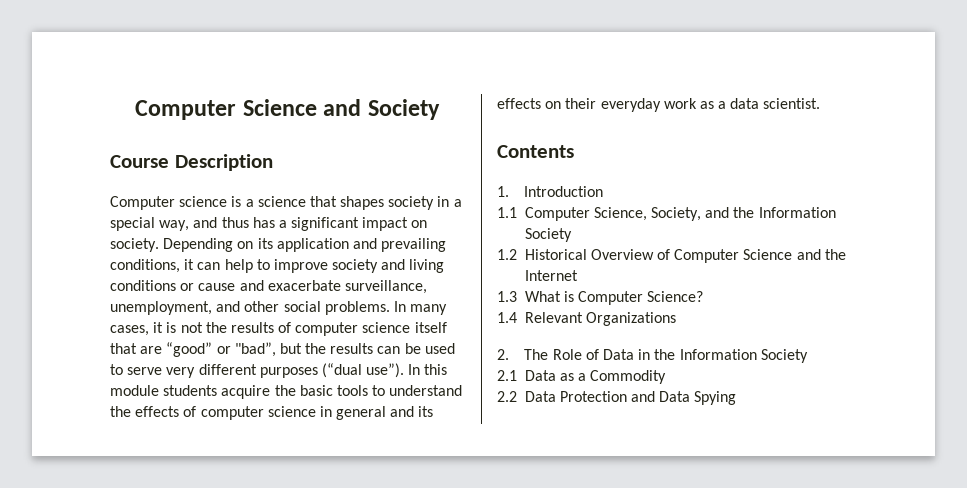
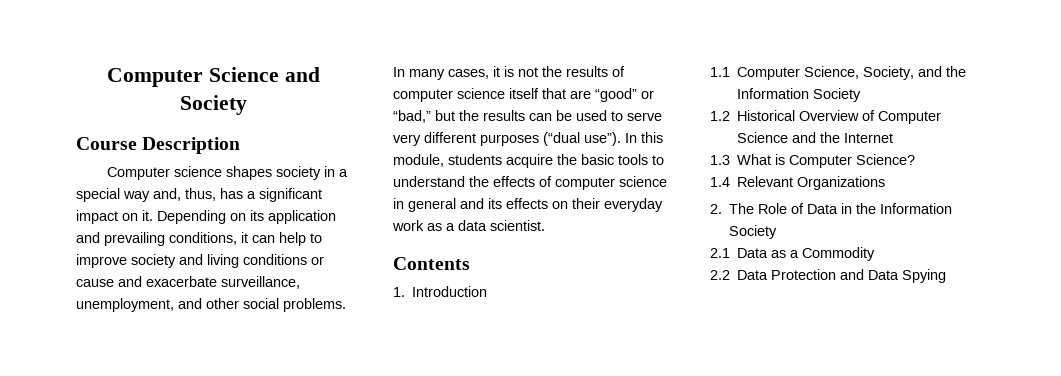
- Computer science is a science that shapes society in a special way, and thus has a significant impact on society.
+ Computer science shapes society in a special way and, thus, has a significant impact on it.
- In many cases, it is not the results of computer science itself that are “good” or "bad”, but the results can be used to serve very different purposes (“dual use”).
+ In many cases, it is not the results of computer science itself that are “good” or “bad,” but the results can be used to serve very different purposes (“dual use”).
- In this module students acquire the basic tools to understand the effects of computer science in general and its effects on their everyday work as a data scientist.
+ In this module, students acquire the basic tools to understand the effects of computer science in general and its effects on their everyday work as a data scientist.

